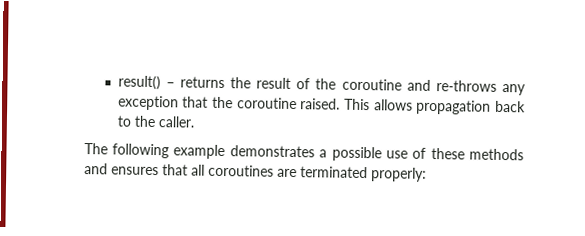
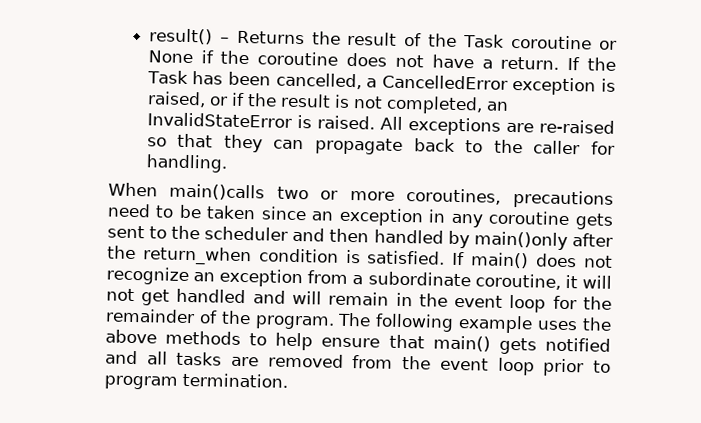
- result() – returns the result of the coroutine and re-throws any exception that the coroutine raised. This allows propagation back to the caller.
- The following example demonstrates a possible use of these methods and ensures that all coroutines are terminated properly:
+ result() – Returns the result of the Task coroutine or None if the coroutine does not have a return. If the Task has been cancelled, a CancelledError exception is raised, or if the result is not completed, an InvalidStateError is raised. All exceptions are re-raised so that they can propagate back to the caller for handling.
+ When main()calls two or more coroutines, precautions need to be taken since an exception in any coroutine gets sent to the scheduler and then handled by main()only after the return_when condition is satisfied. If main() does not recognize an exception from a subordinate coroutine, it will not get handled and will remain in the event loop for the remainder of the program. The following example uses the above methods to help ensure that main() gets notified and all tasks are removed from the event loop prior to program termination.

